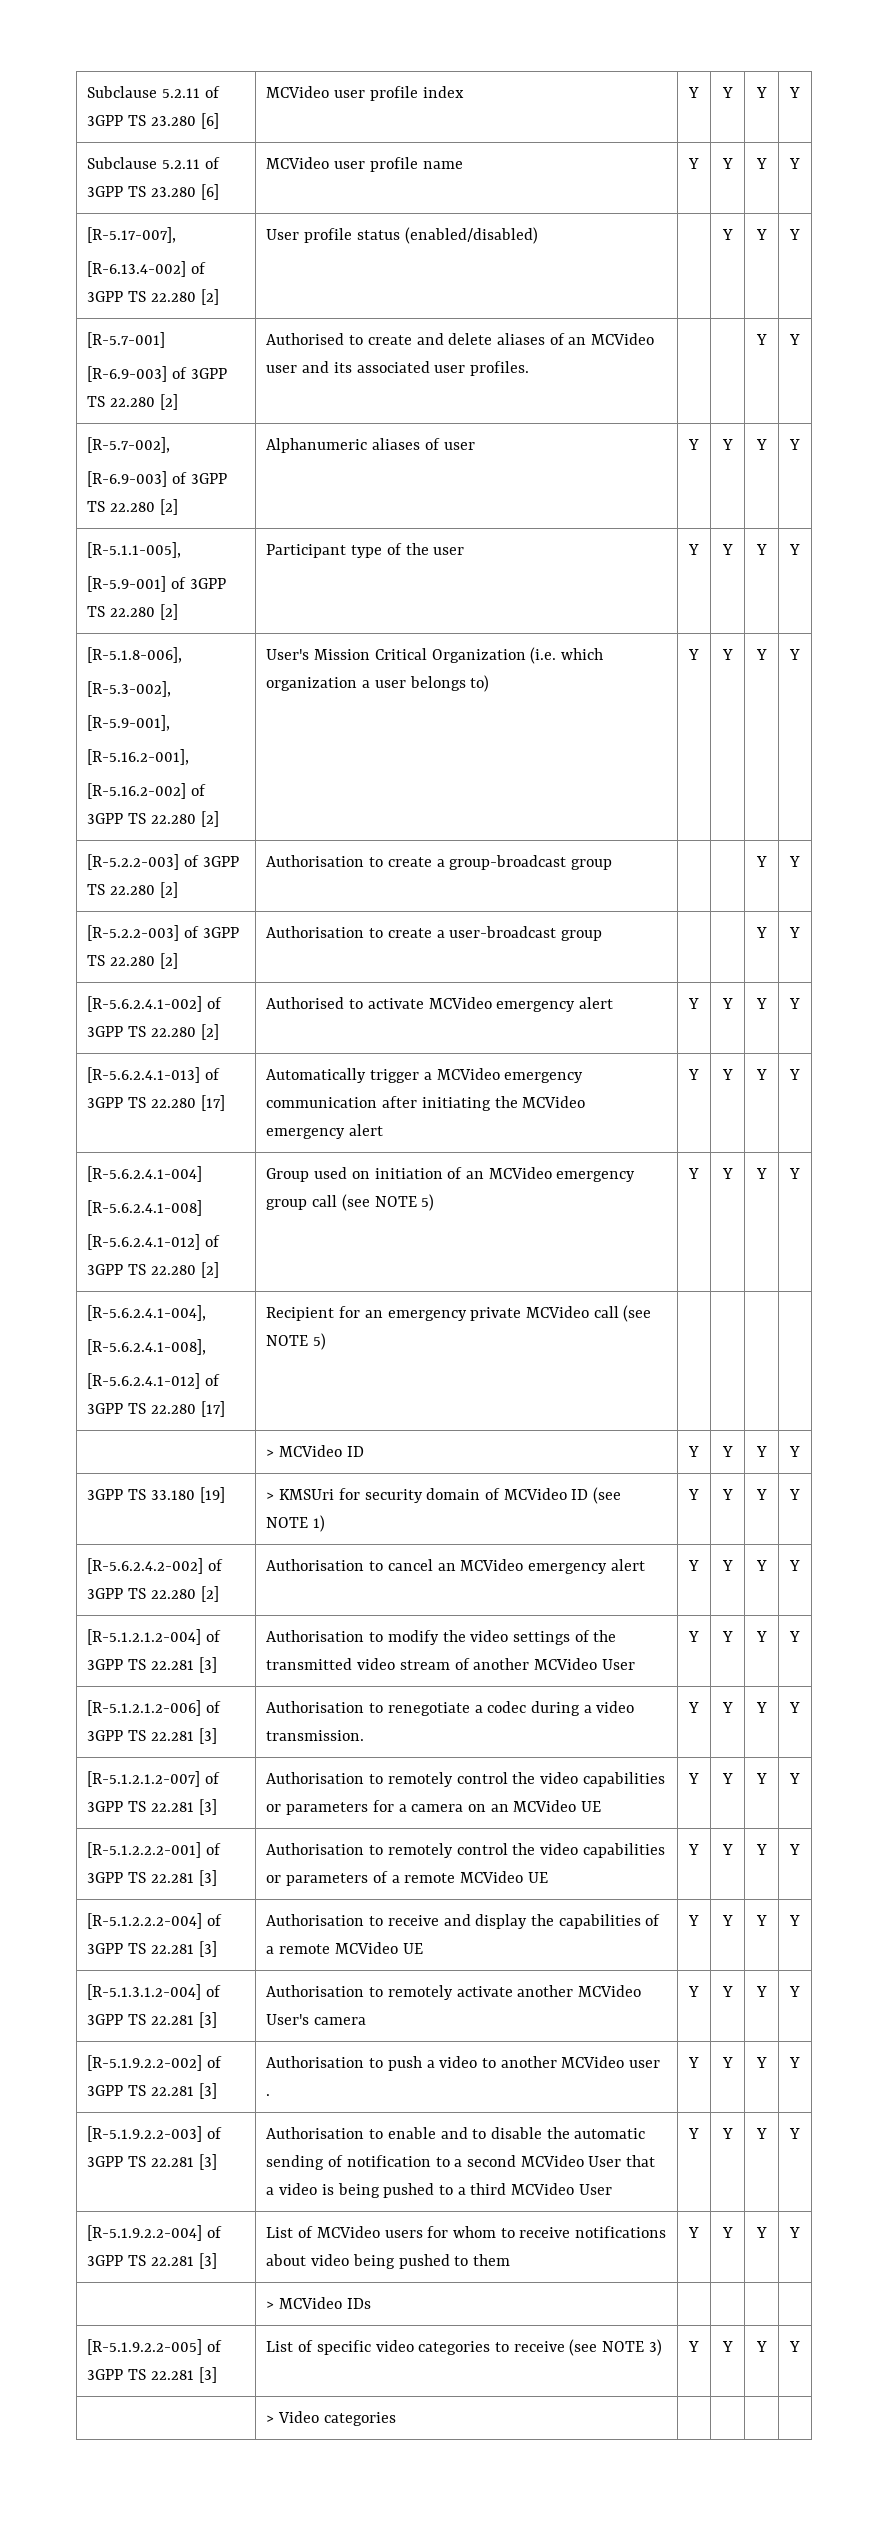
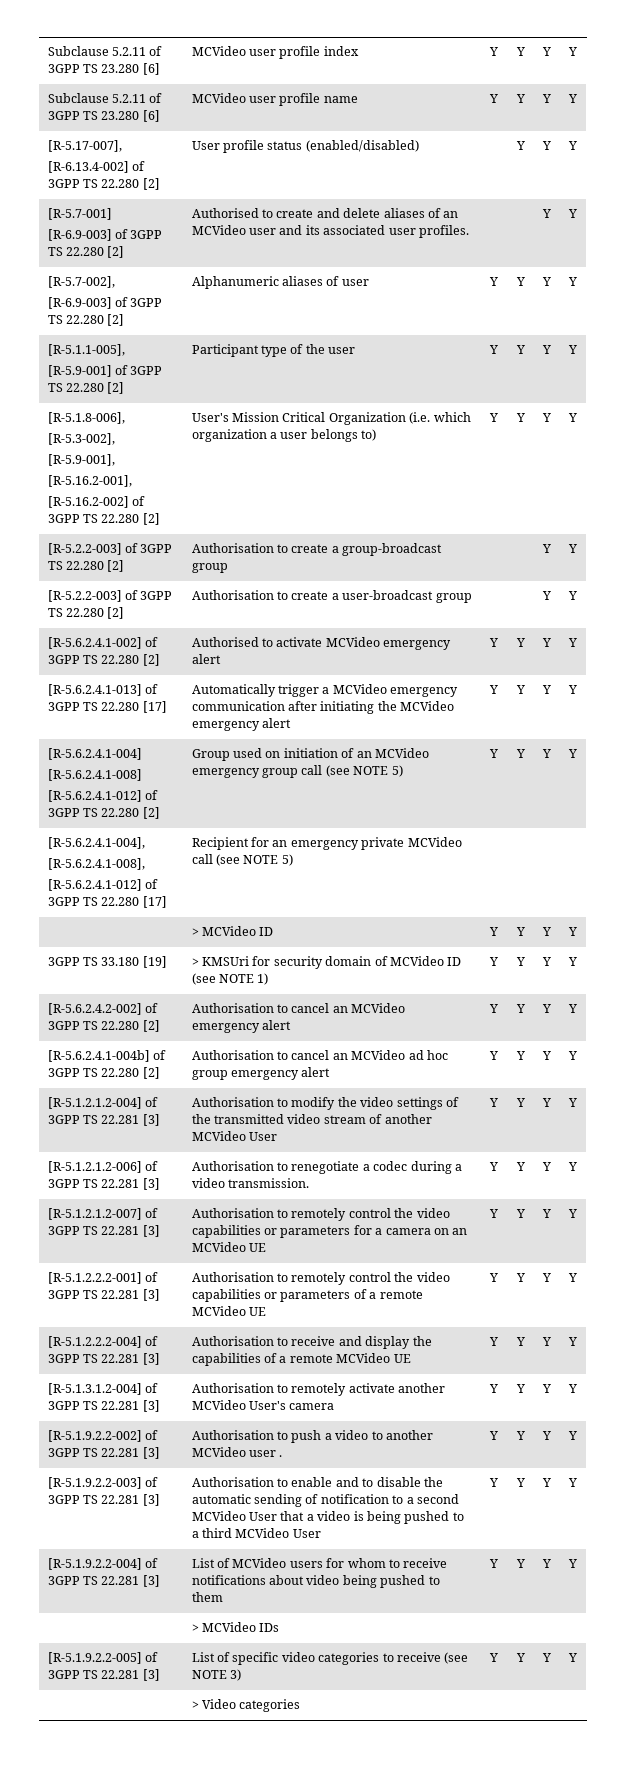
+ [R-5.6.2.4.1-004b] of 3GPP TS 22.280 [2] | Authorisation to cancel an MCVideo ad hoc group emergency alert | Y | Y | Y | Y

